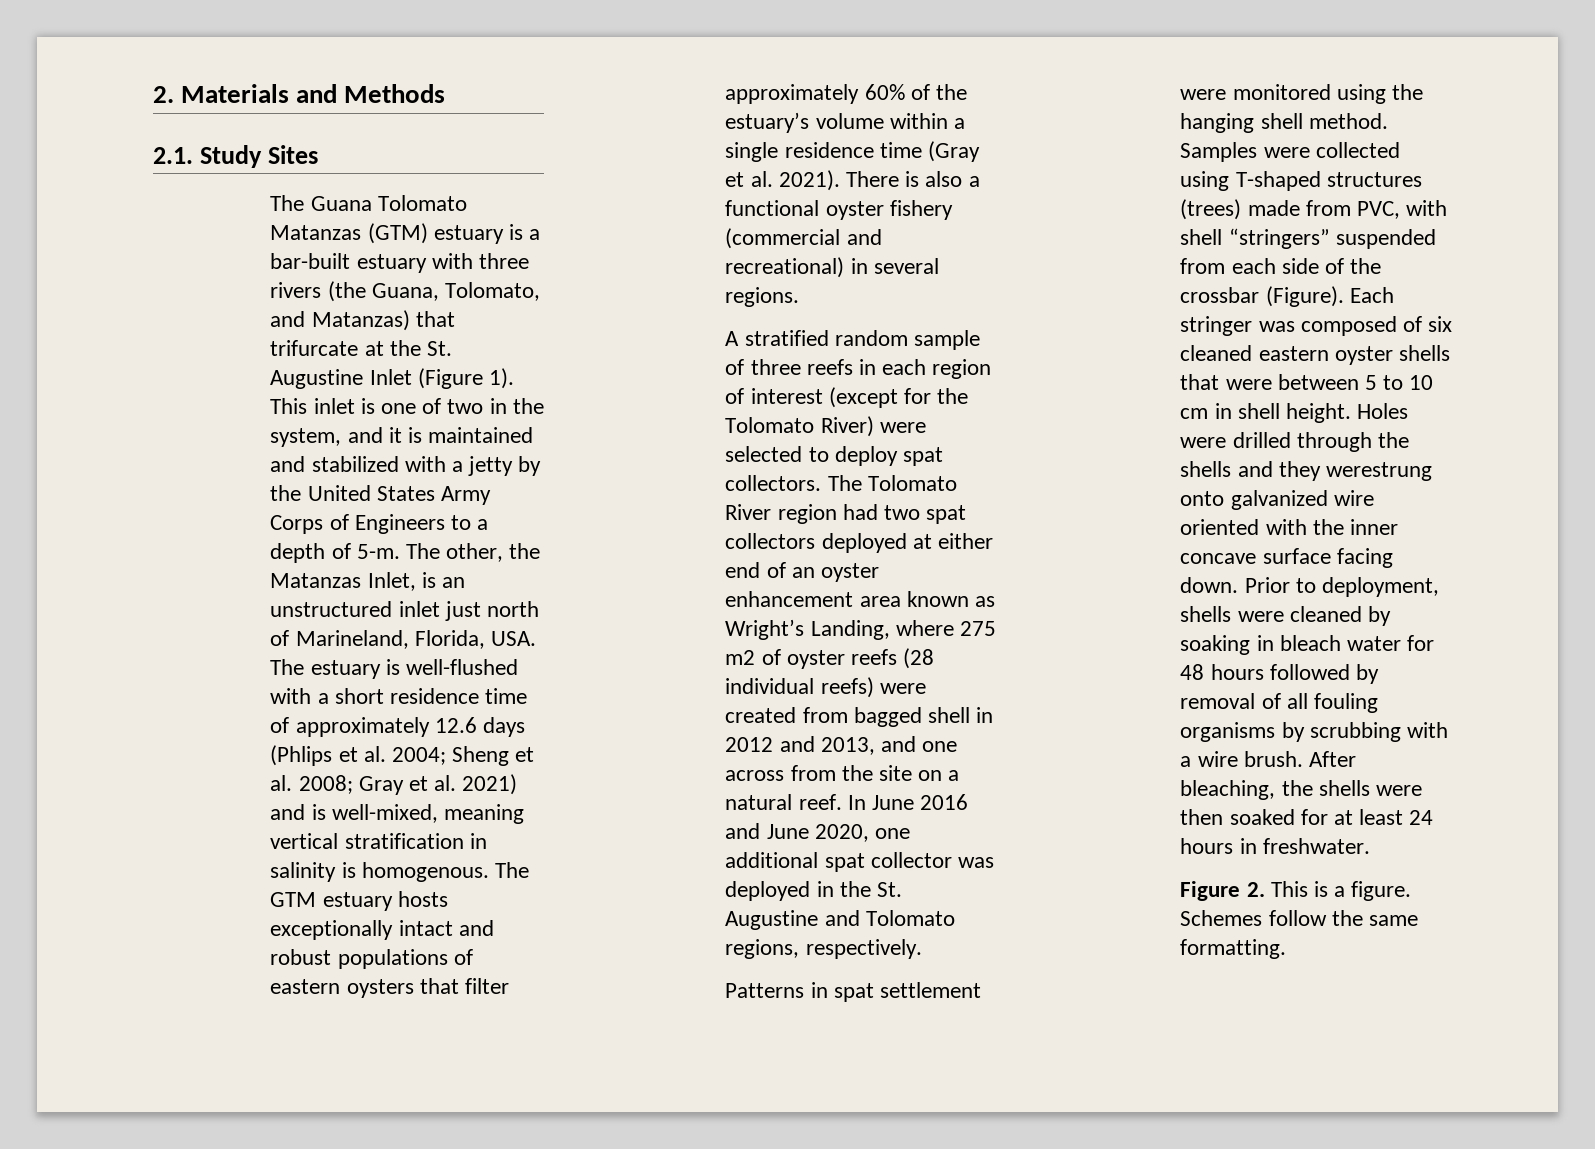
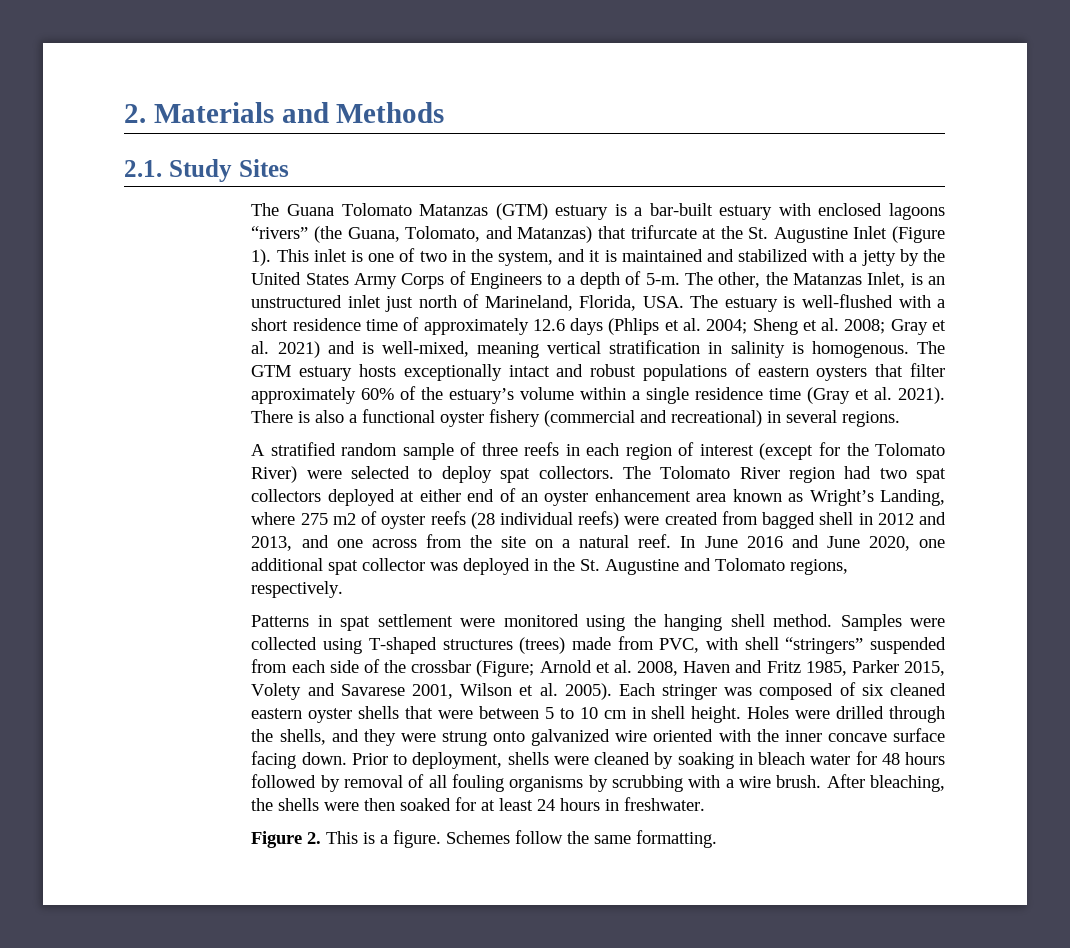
- The Guana Tolomato Matanzas (GTM) estuary is a bar-built estuary with three rivers (the Guana, Tolomato, and Matanzas) that trifurcate at the St. Augustine Inlet (Figure 1).
+ The Guana Tolomato Matanzas (GTM) estuary is a bar-built estuary with enclosed lagoons “rivers” (the Guana, Tolomato, and Matanzas) that trifurcate at the St. Augustine Inlet (Figure 1).
- Samples were collected using T-shaped structures (trees) made from PVC, with shell “stringers” suspended from each side of the crossbar (Figure).
+ Samples were collected using T-shaped structures (trees) made from PVC, with shell “stringers” suspended from each side of the crossbar (Figure; Arnold et al. 2008, Haven and Fritz 1985, Parker 2015, Volety and Savarese 2001, Wilson et al. 2005).
- Holes were drilled through the shells and they werestrung onto galvanized wire oriented with the inner concave surface facing down.
+ Holes were drilled through the shells, and they were strung onto galvanized wire oriented with the inner concave surface facing down.

